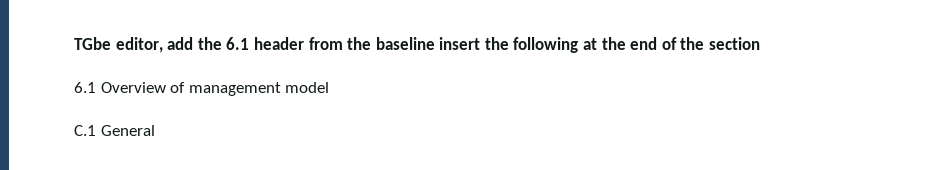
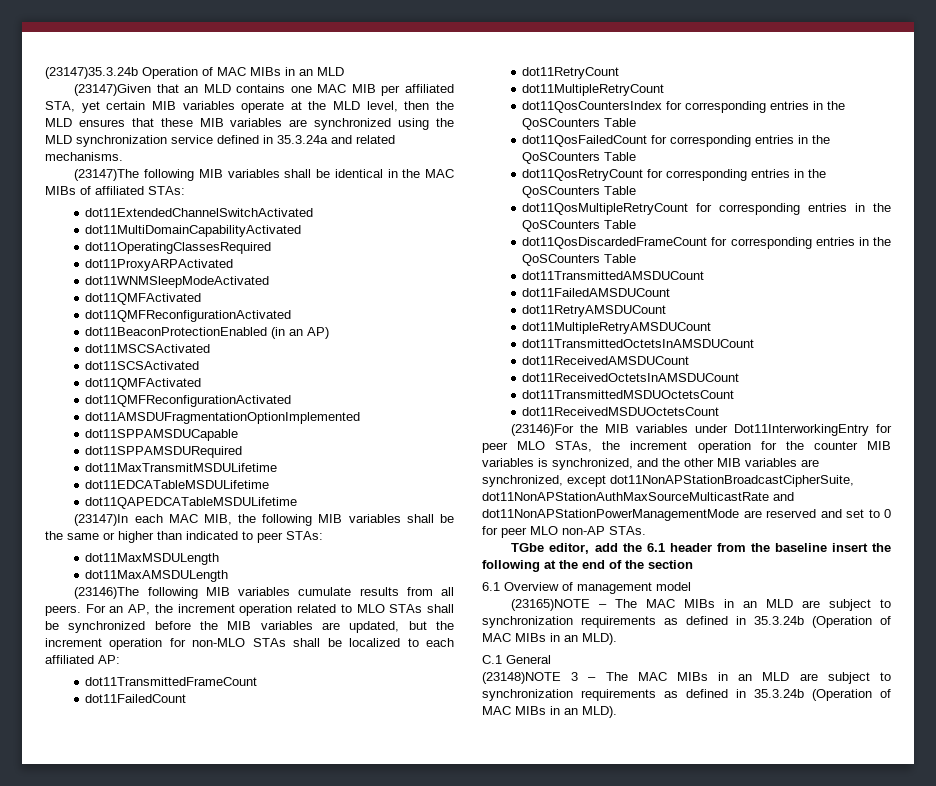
+ (23147)35.3.24b Operation of MAC MIBs in an MLD
+ (23147)Given that an MLD contains one MAC MIB per affiliated STA, yet certain MIB variables operate at the MLD level, then the MLD ensures that these MIB variables are synchronized using the MLD synchronization service defined in 35.3.24a and related mechanisms.
+ (23147)The following MIB variables shall be identical in the MAC MIBs of affiliated STAs:
+ dot11ExtendedChannelSwitchActivated
+ dot11MultiDomainCapabilityActivated
+ dot11OperatingClassesRequired
+ dot11ProxyARPActivated
+ dot11WNMSleepModeActivated
+ dot11QMFActivated
+ dot11QMFReconfigurationActivated
+ dot11BeaconProtectionEnabled (in an AP)
+ dot11MSCSActivated
+ dot11SCSActivated
+ dot11QMFActivated
+ dot11QMFReconfigurationActivated
+ dot11AMSDUFragmentationOptionImplemented
+ dot11SPPAMSDUCapable
+ dot11SPPAMSDURequired
+ dot11MaxTransmitMSDULifetime
+ dot11EDCATableMSDULifetime
+ dot11QAPEDCATableMSDULifetime
+ (23147)In each MAC MIB, the following MIB variables shall be the same or higher than indicated to peer STAs:
+ dot11MaxMSDULength
+ dot11MaxAMSDULength
+ (23146)The following MIB variables cumulate results from all peers. For an AP, the increment operation related to MLO STAs shall be synchronized before the MIB variables are updated, but the increment operation for non-MLO STAs shall be localized to each affiliated AP:
+ dot11TransmittedFrameCount
+ dot11FailedCount
+ dot11RetryCount
+ dot11MultipleRetryCount
+ dot11QosCountersIndex for corresponding entries in the QoSCounters Table
+ dot11QosFailedCount for corresponding entries in the QoSCounters Table
+ dot11QosRetryCount for corresponding entries in the QoSCounters Table
+ dot11QosMultipleRetryCount for corresponding entries in the QoSCounters Table
+ dot11QosDiscardedFrameCount for corresponding entries in the QoSCounters Table
+ dot11TransmittedAMSDUCount
+ dot11FailedAMSDUCount
+ dot11RetryAMSDUCount
+ dot11MultipleRetryAMSDUCount
+ dot11TransmittedOctetsInAMSDUCount
+ dot11ReceivedAMSDUCount
+ dot11ReceivedOctetsInAMSDUCount
+ dot11TransmittedMSDUOctetsCount
+ dot11ReceivedMSDUOctetsCount
+ (23146)For the MIB variables under Dot11InterworkingEntry for peer MLO STAs, the increment operation for the counter MIB variables is synchronized, and the other MIB variables are synchronized, except dot11NonAPStationBroadcastCipherSuite, dot11NonAPStationAuthMaxSourceMulticastRate and dot11NonAPStationPowerManagementMode are reserved and set to 0 for peer MLO non-AP STAs.
+ (23165)NOTE – The MAC MIBs in an MLD are subject to synchronization requirements as defined in 35.3.24b (Operation of MAC MIBs in an MLD).
  C.1 General
+ (23148)NOTE 3 – The MAC MIBs in an MLD are subject to synchronization requirements as defined in 35.3.24b (Operation of MAC MIBs in an MLD).

